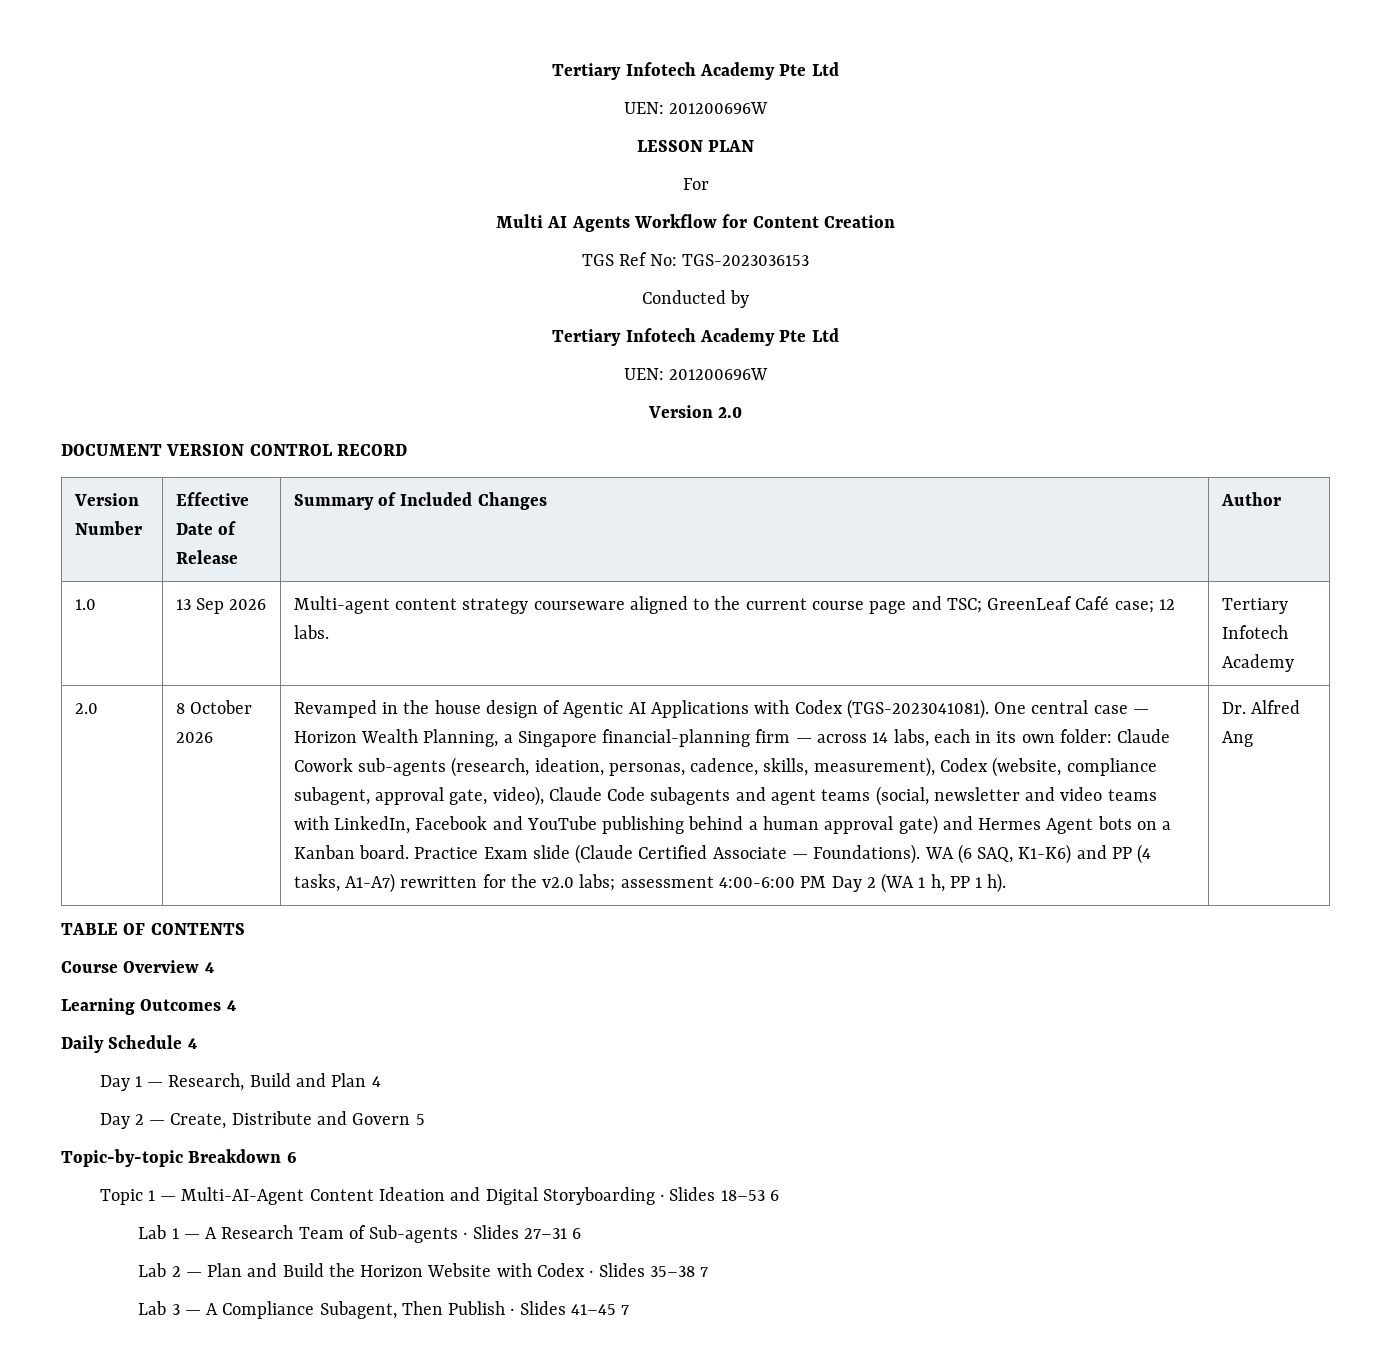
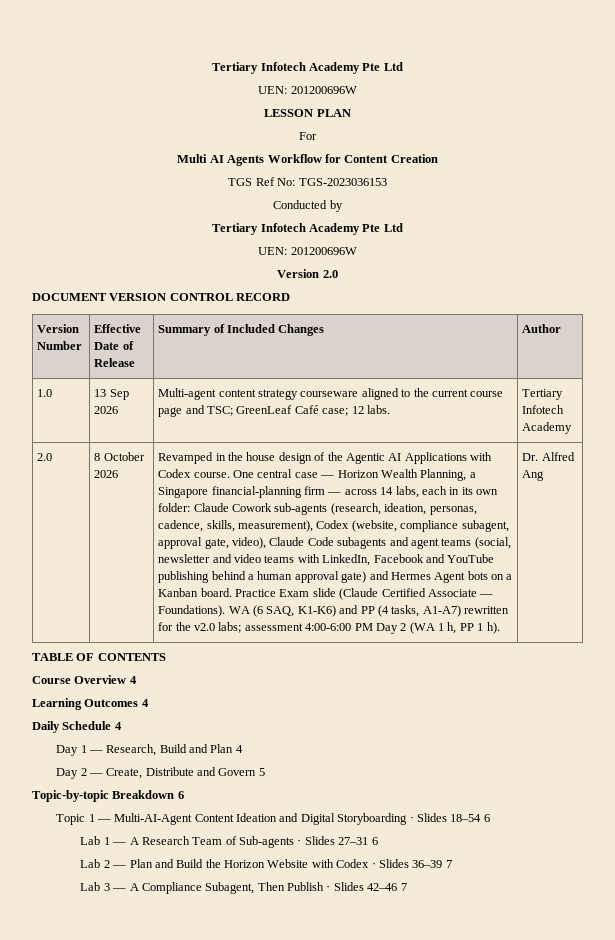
- Revamped in the house design of Agentic AI Applications with Codex (TGS-2023041081).
+ Revamped in the house design of the Agentic AI Applications with Codex course.
- Topic 1 — Multi-AI-Agent Content Ideation and Digital Storyboarding · Slides 18–53 6
+ Topic 1 — Multi-AI-Agent Content Ideation and Digital Storyboarding · Slides 18–54 6
- Lab 2 — Plan and Build the Horizon Website with Codex · Slides 35–38 7
+ Lab 2 — Plan and Build the Horizon Website with Codex · Slides 36–39 7
- Lab 3 — A Compliance Subagent, Then Publish · Slides 41–45 7
+ Lab 3 — A Compliance Subagent, Then Publish · Slides 42–46 7

